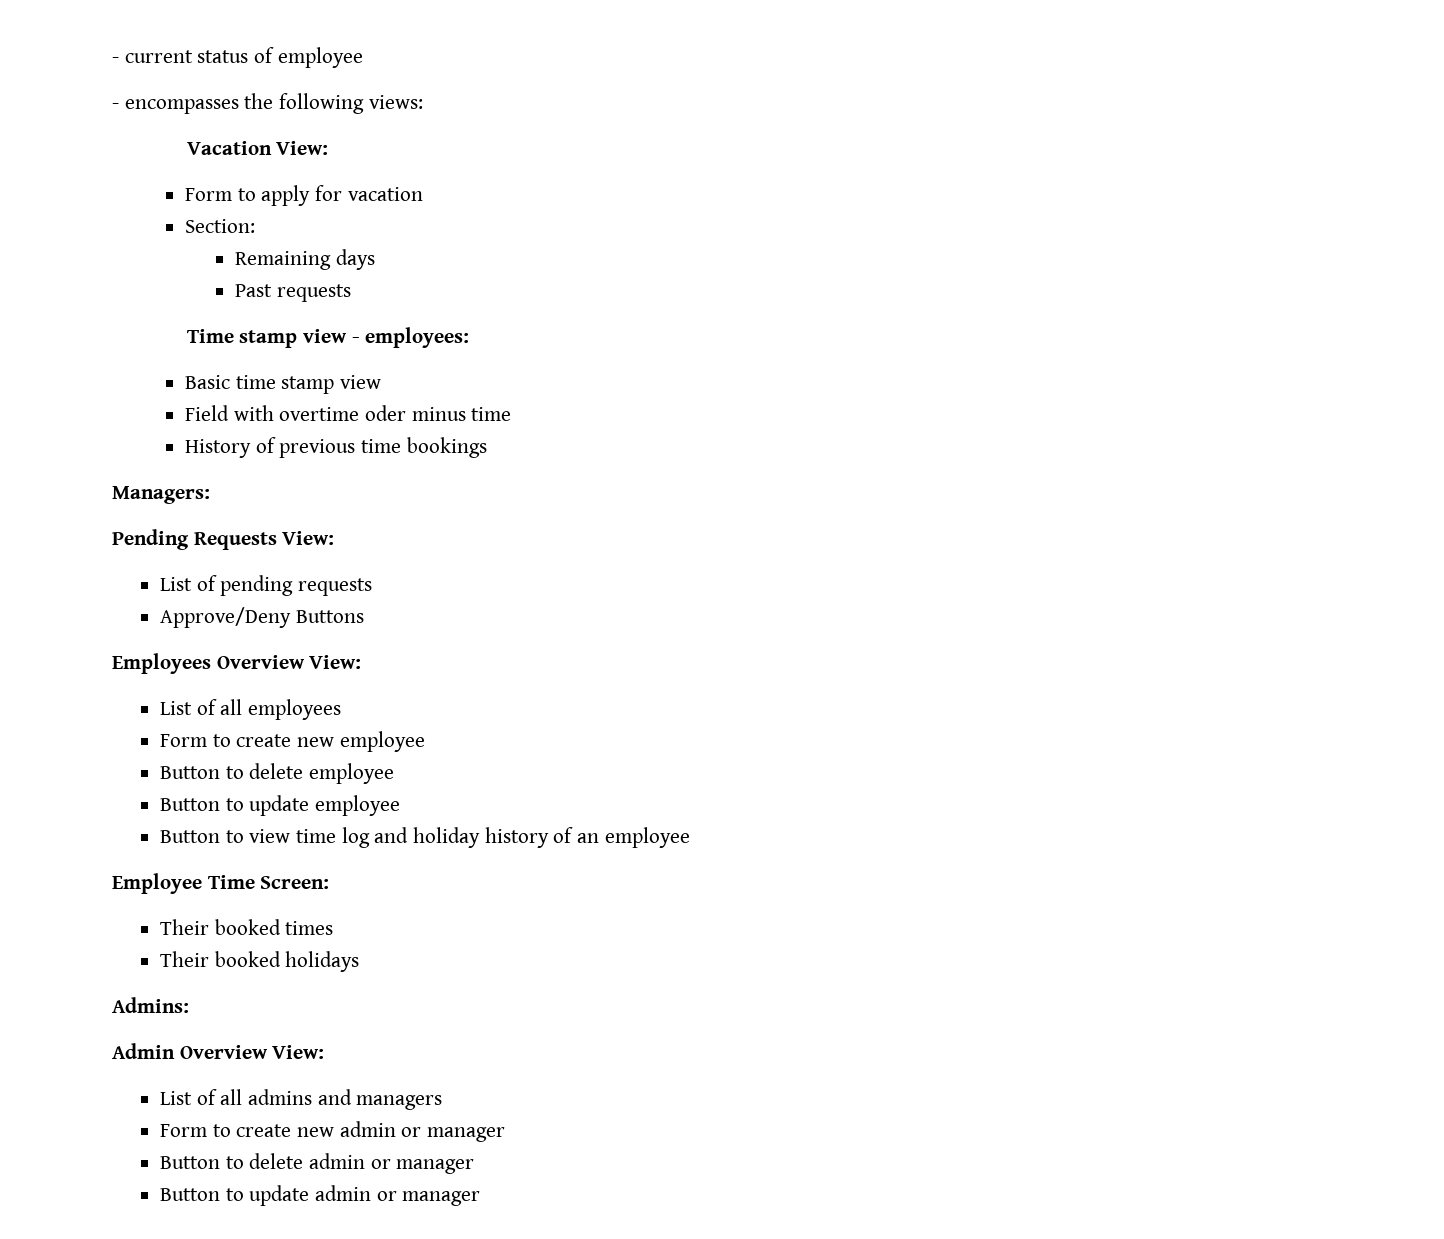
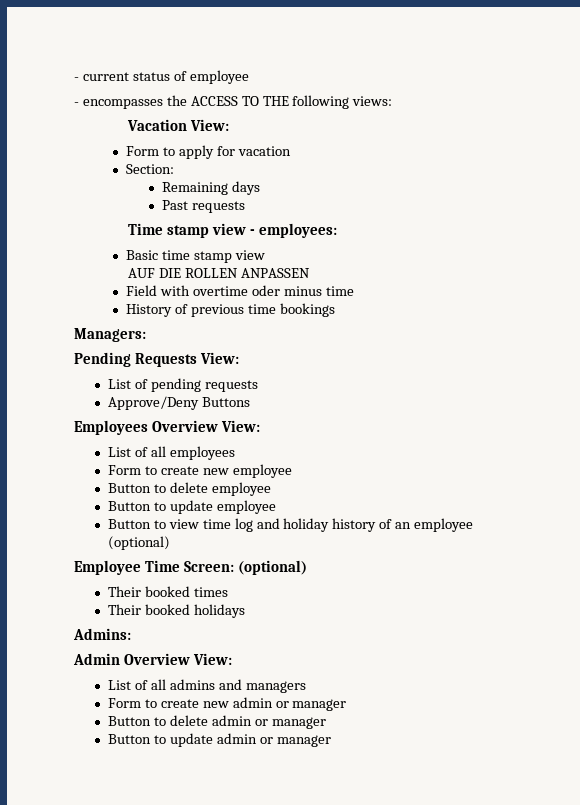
- - encompasses the following views:
+ - encompasses the ACCESS TO THE following views:
+ AUF DIE ROLLEN ANPASSEN
- Button to view time log and holiday history of an employee
+ Button to view time log and holiday history of an employee (optional)
- Employee Time Screen:
+ Employee Time Screen: (optional)

